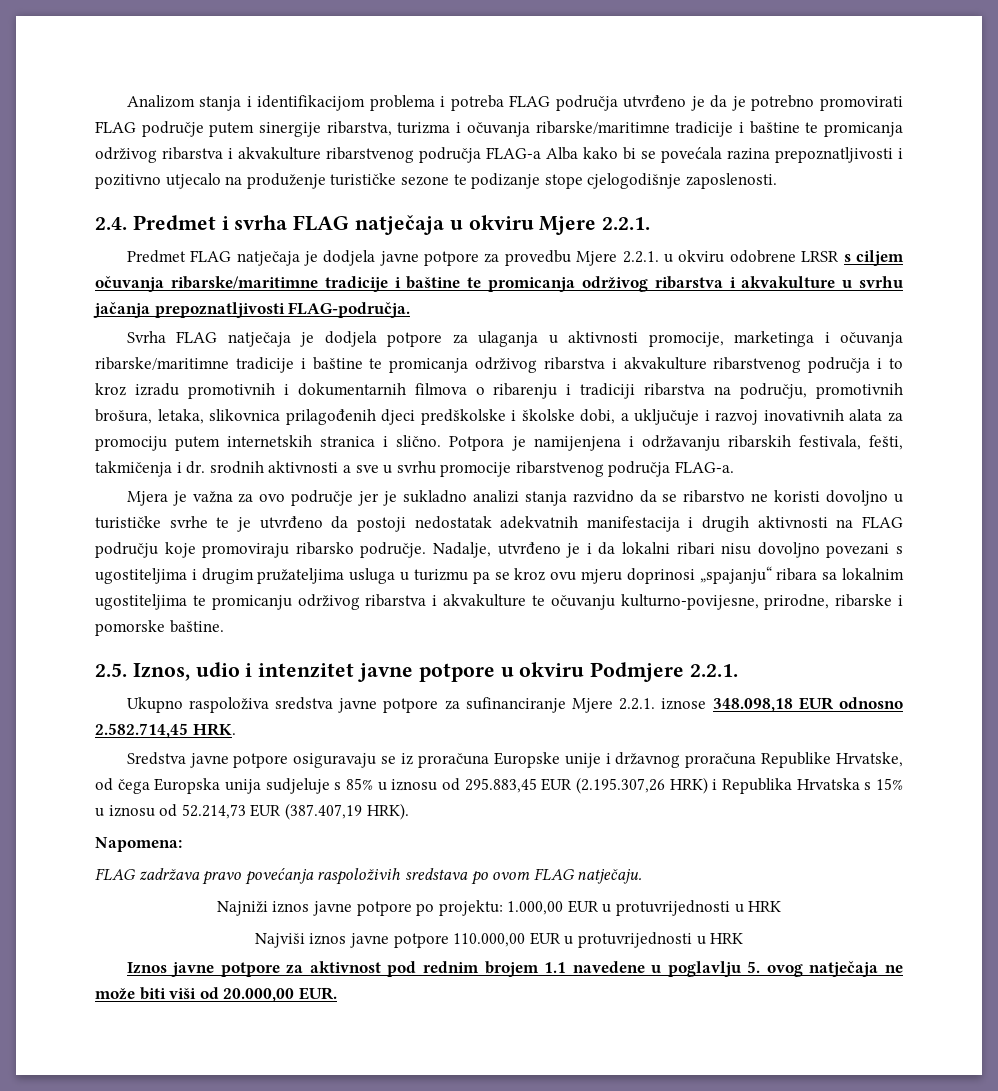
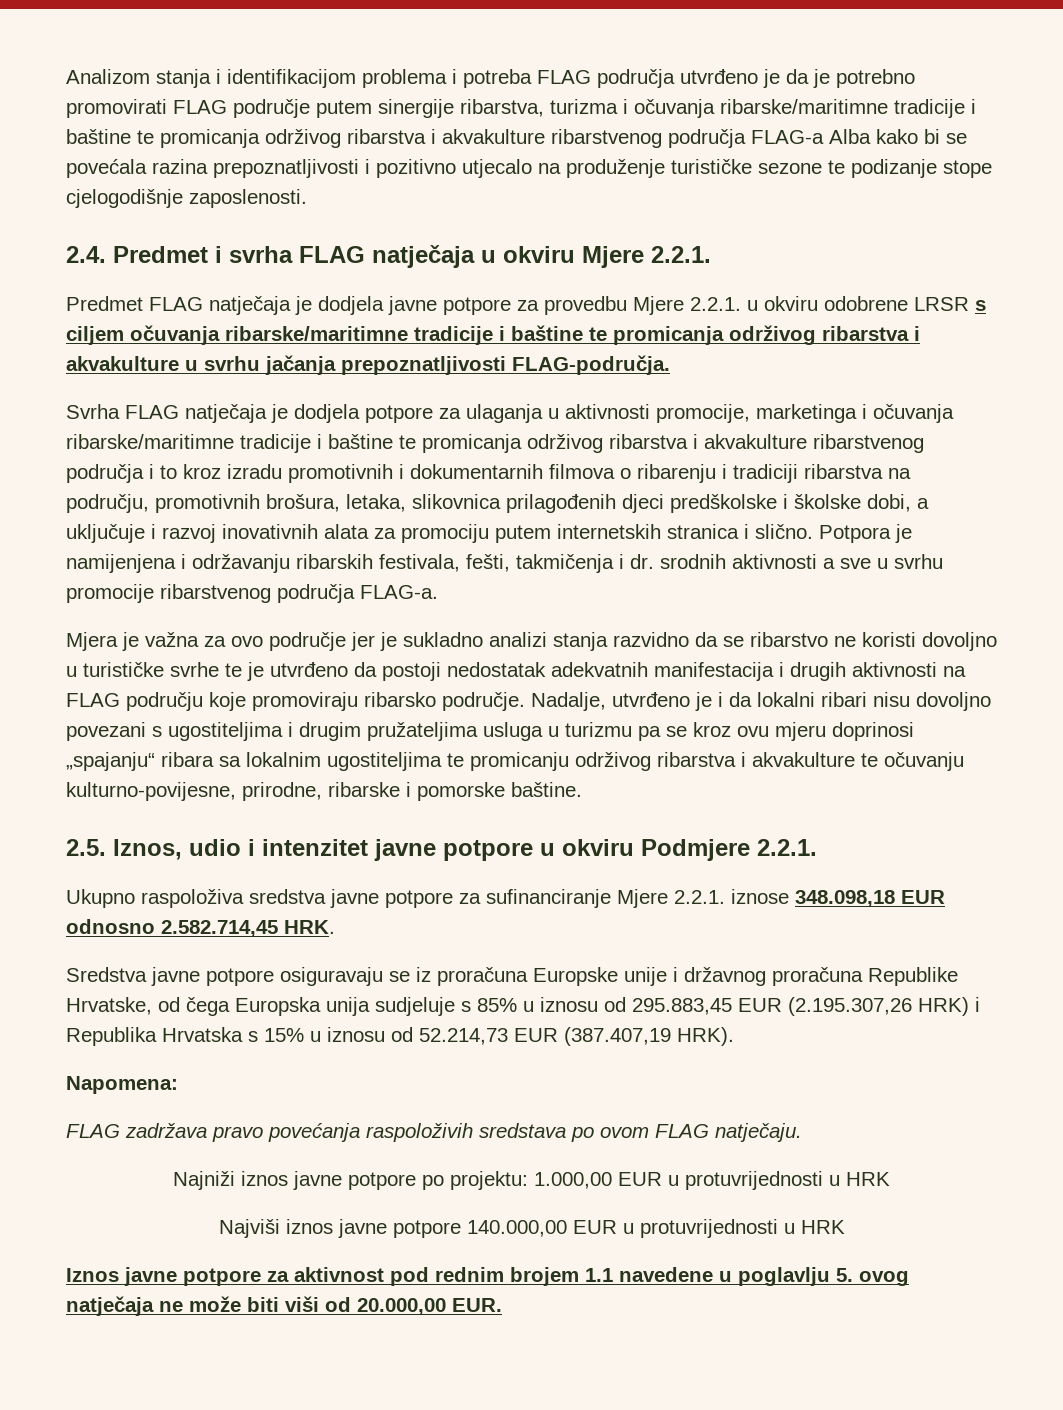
- Najviši iznos javne potpore 110.000,00 EUR u protuvrijednosti u HRK
+ Najviši iznos javne potpore 140.000,00 EUR u protuvrijednosti u HRK

